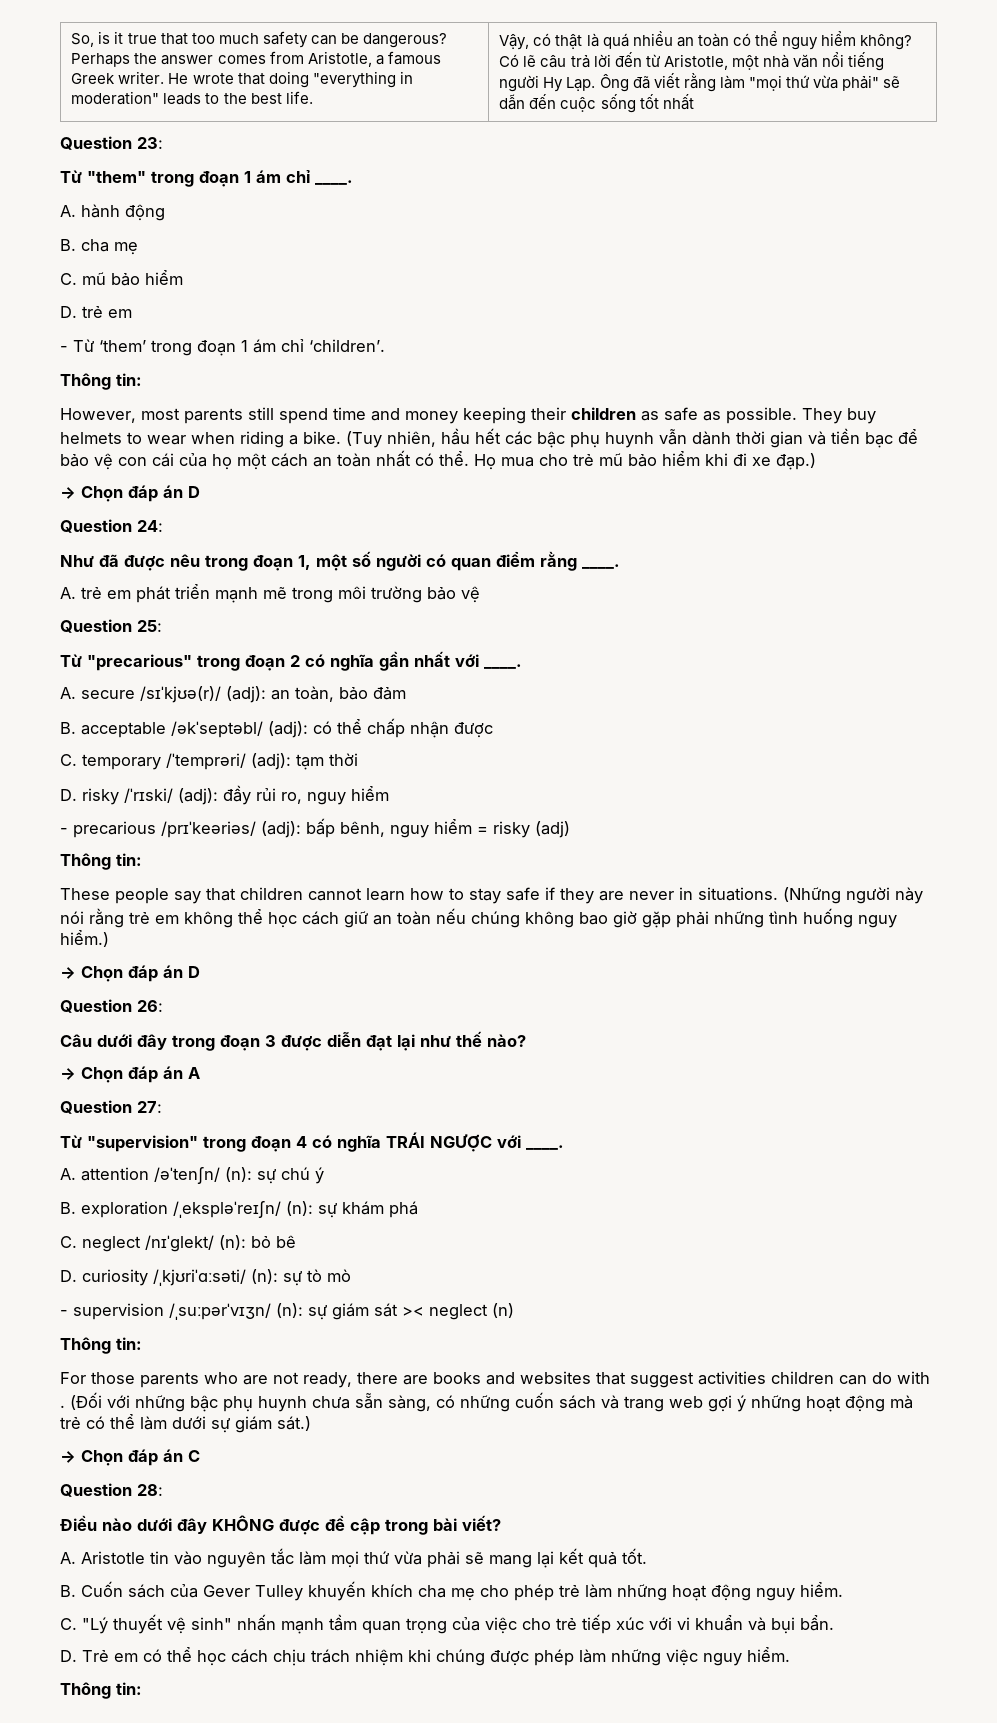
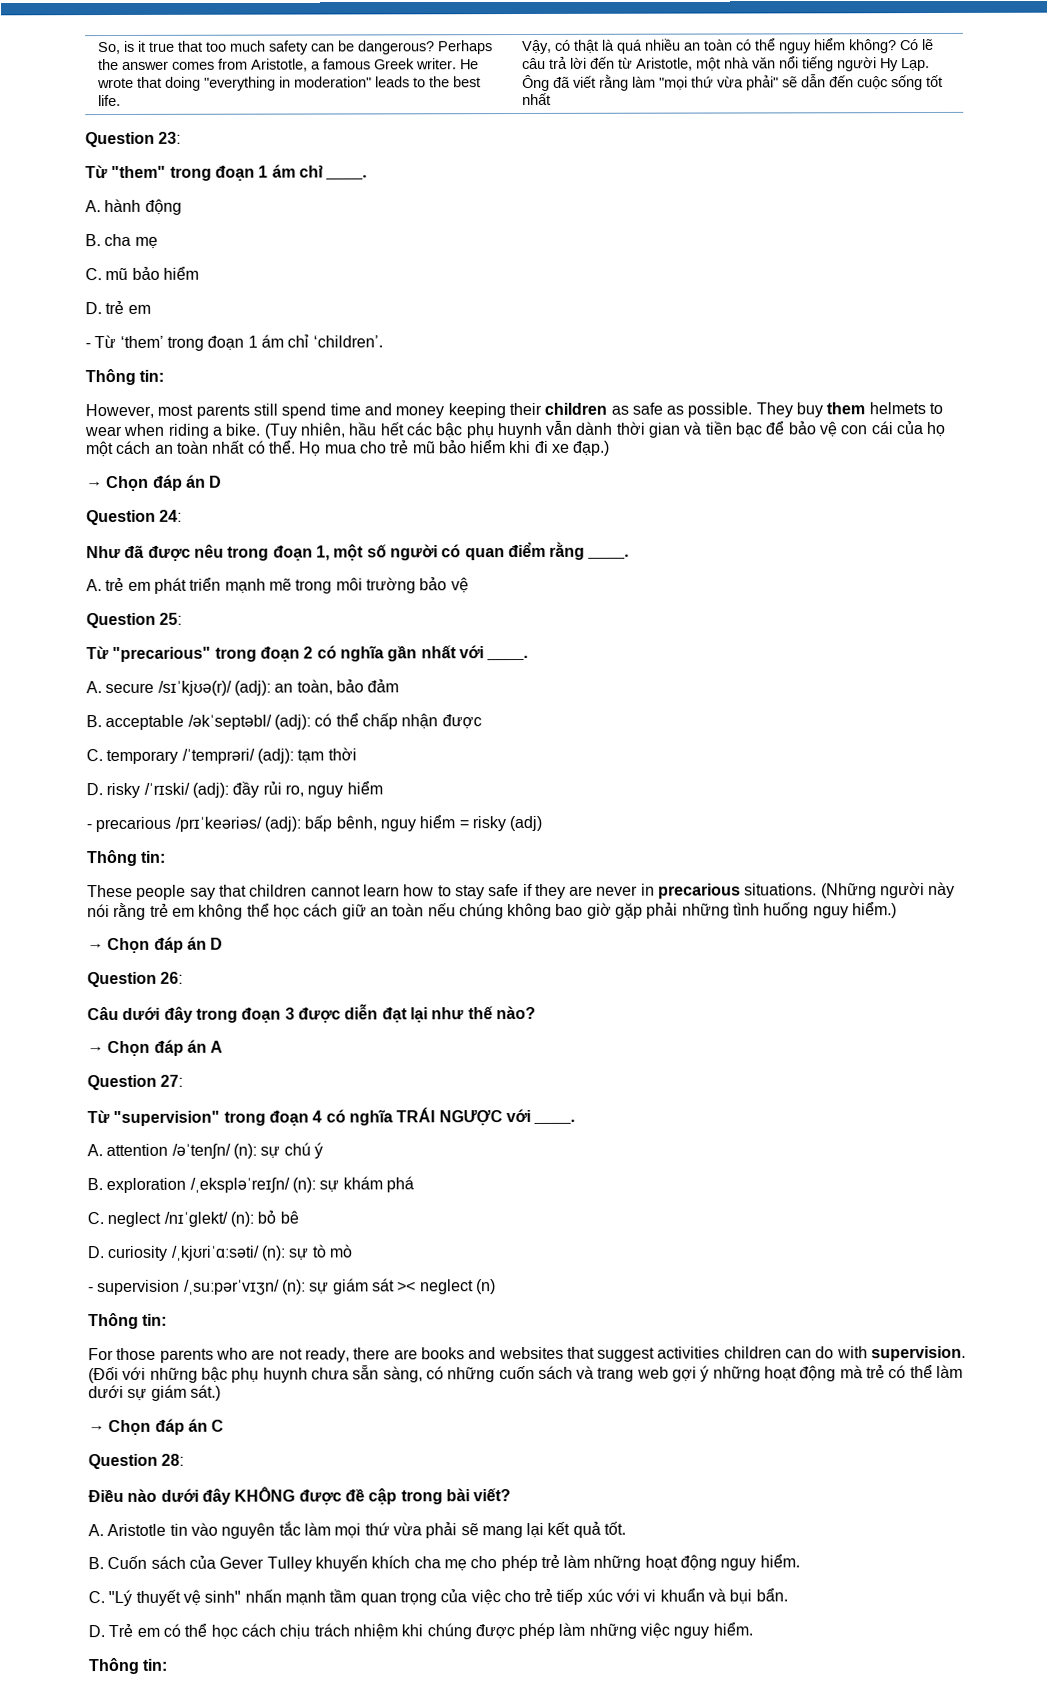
- They buy helmets to wear when riding a bike.
+ They buy them helmets to wear when riding a bike.
- These people say that children cannot learn how to stay safe if they are never in situations.
+ These people say that children cannot learn how to stay safe if they are never in precarious situations.
- For those parents who are not ready, there are books and websites that suggest activities children can do with .
+ For those parents who are not ready, there are books and websites that suggest activities children can do with supervision.

